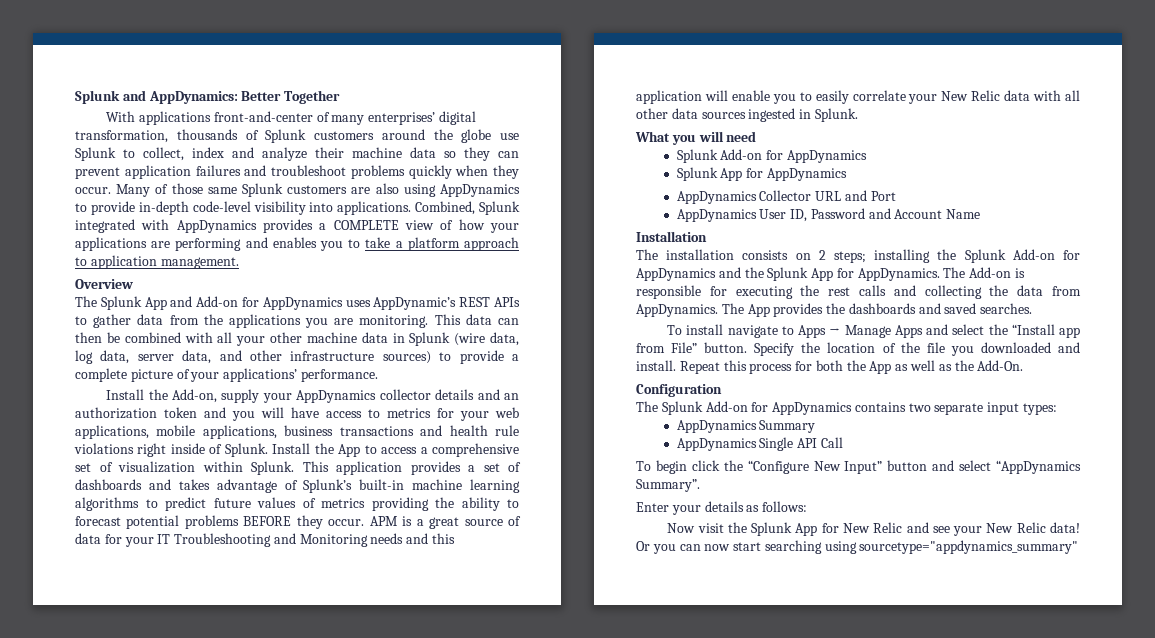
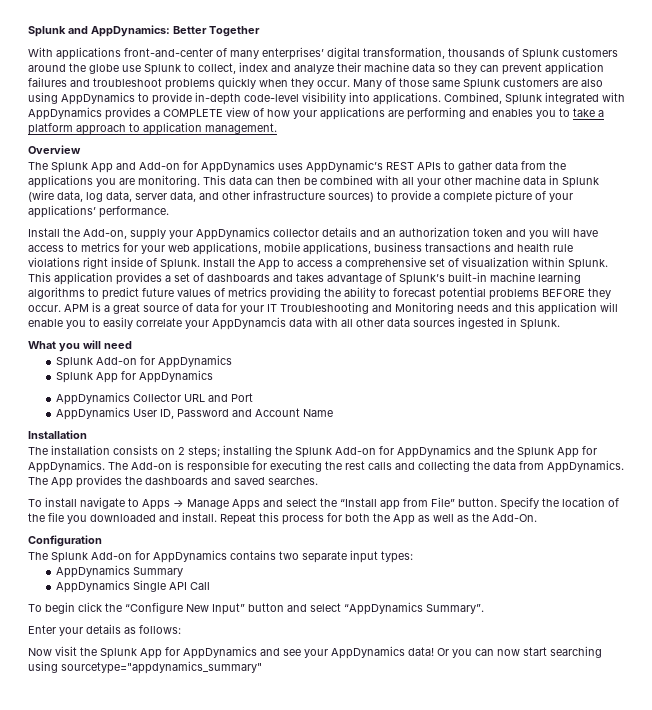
- APM is a great source of data for your IT Troubleshooting and Monitoring needs and this application will enable you to easily correlate your New Relic data with all other data sources ingested in Splunk.
+ APM is a great source of data for your IT Troubleshooting and Monitoring needs and this application will enable you to easily correlate your AppDynamcis data with all other data sources ingested in Splunk.
- Now visit the Splunk App for New Relic and see your New Relic data!
+ Now visit the Splunk App for AppDynamics and see your AppDynamics data!

